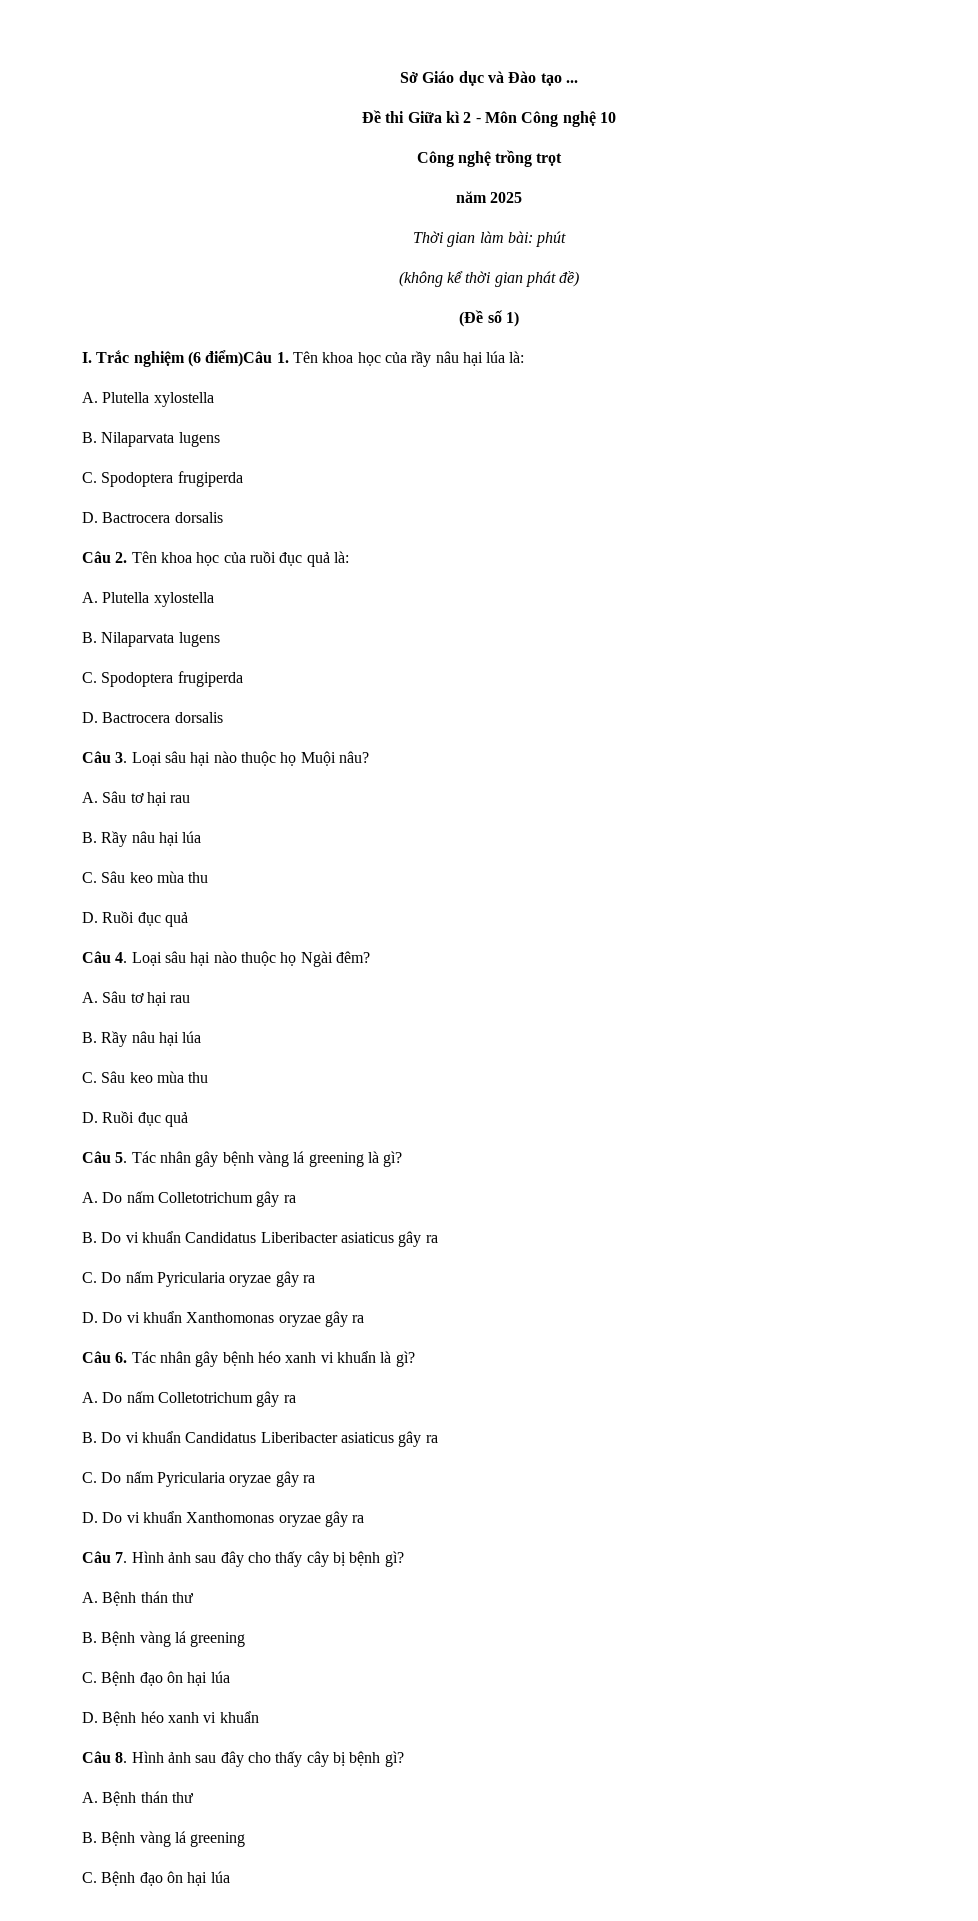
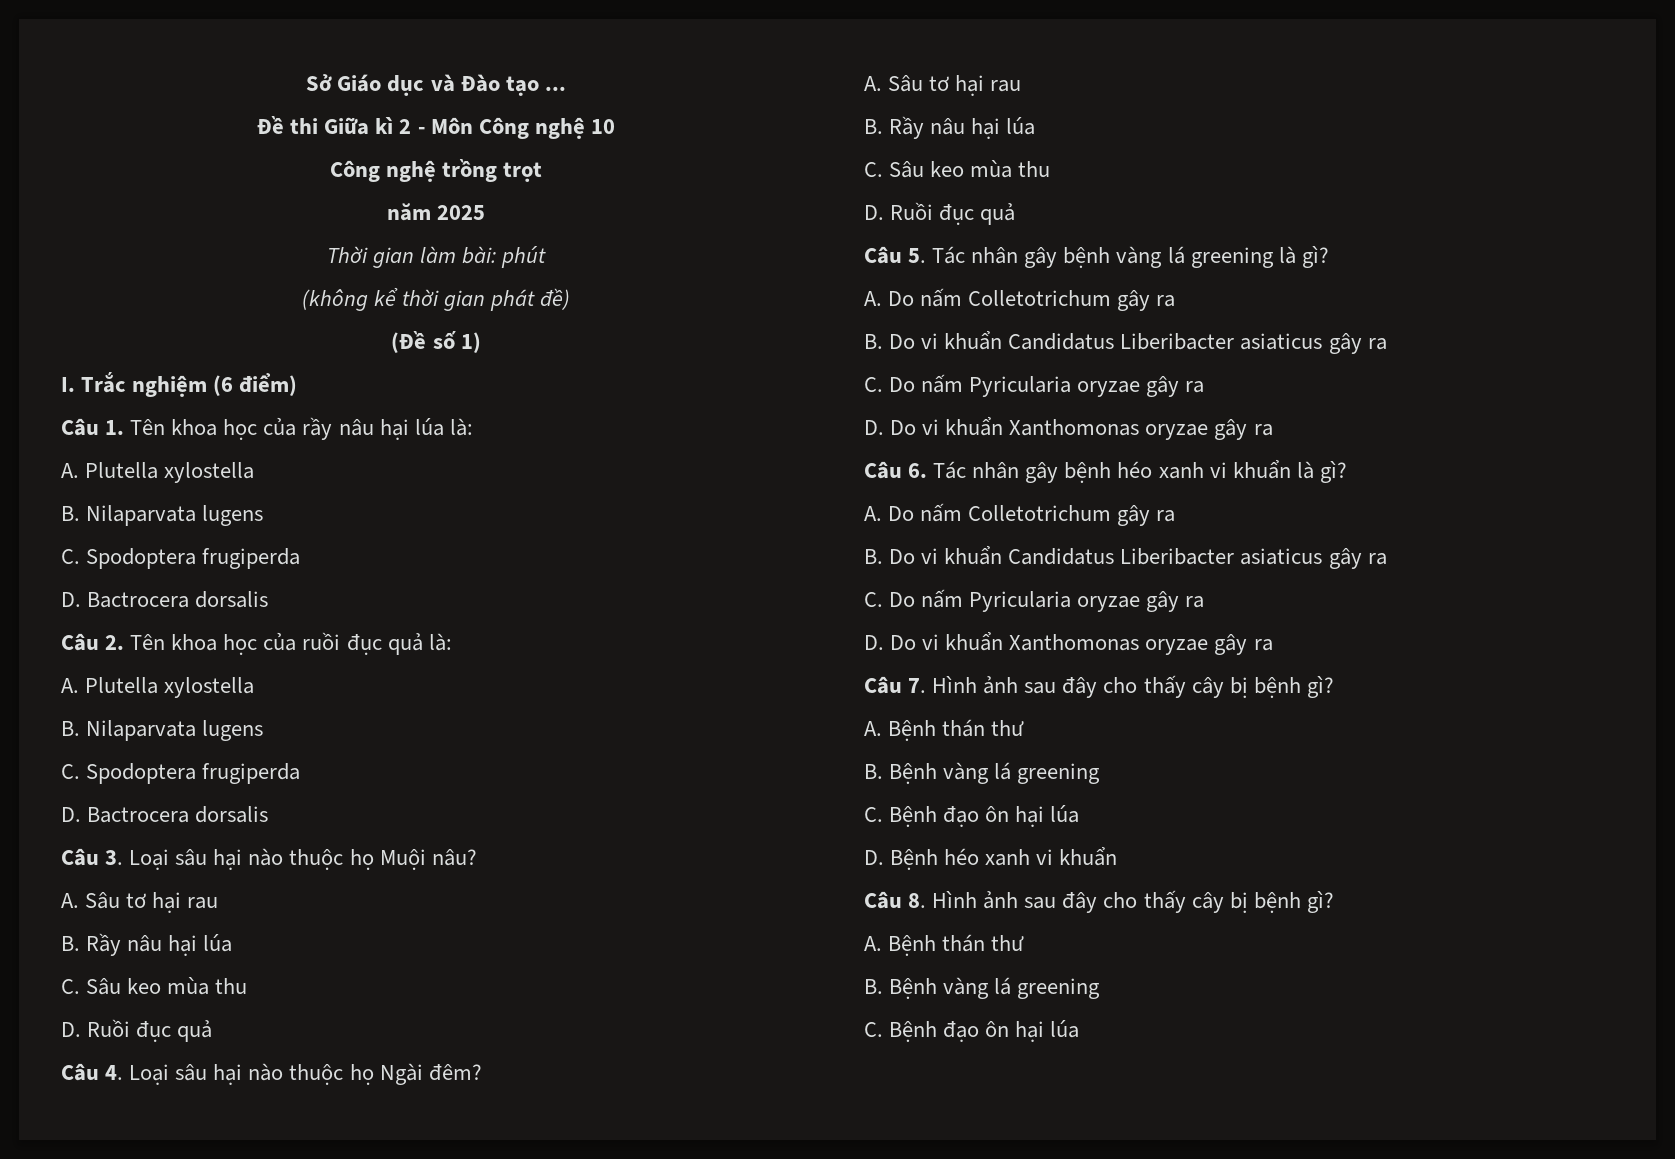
- I. Trắc nghiệm (6 điểm)Câu 1. Tên khoa học của rầy nâu hại lúa là:
+ I. Trắc nghiệm (6 điểm)
+ Câu 1. Tên khoa học của rầy nâu hại lúa là:

